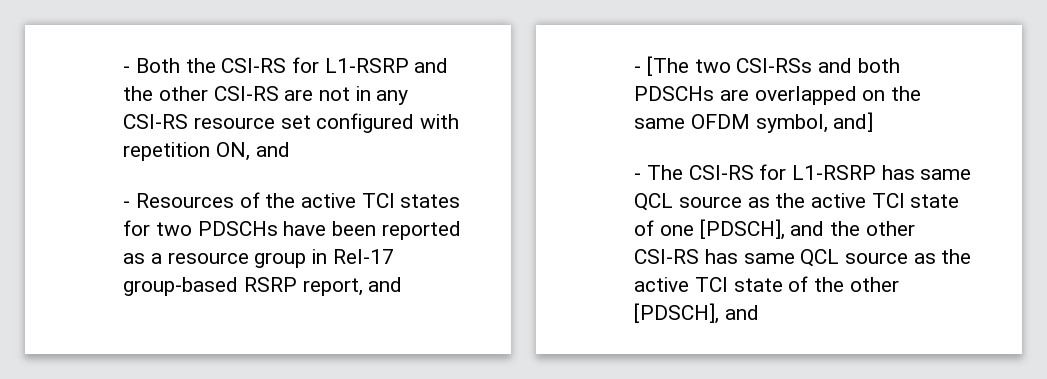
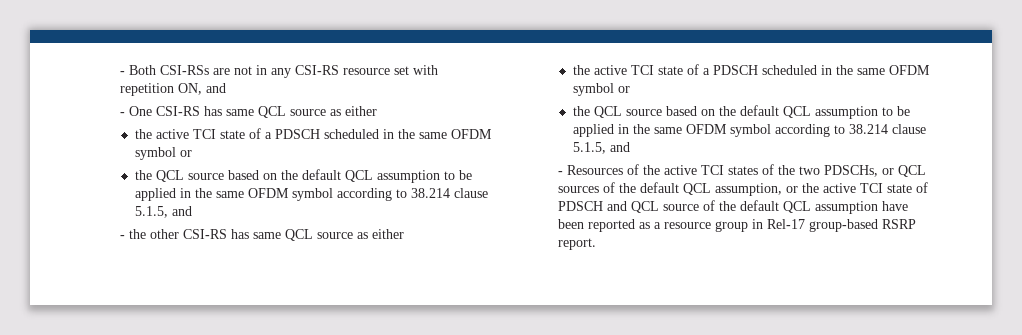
- - Both the CSI-RS for L1-RSRP and the other CSI-RS are not in any CSI-RS resource set configured with repetition ON, and
+ - Both CSI-RSs are not in any CSI-RS resource set with repetition ON, and
+ - One CSI-RS has same QCL source as either
+ the active TCI state of a PDSCH scheduled in the same OFDM symbol or
+ the QCL source based on the default QCL assumption to be applied in the same OFDM symbol according to 38.214 clause 5.1.5, and
+ - the other CSI-RS has same QCL source as either
+ the active TCI state of a PDSCH scheduled in the same OFDM symbol or
+ the QCL source based on the default QCL assumption to be applied in the same OFDM symbol according to 38.214 clause 5.1.5, and
- - Resources of the active TCI states for two PDSCHs have been reported as a resource group in Rel-17 group-based RSRP report, and
- - [The two CSI-RSs and both PDSCHs are overlapped on the same OFDM symbol, and]
- - The CSI-RS for L1-RSRP has same QCL source as the active TCI state of one [PDSCH], and the other CSI-RS has same QCL source as the active TCI state of the other [PDSCH], and
+ - Resources of the active TCI states of the two PDSCHs, or QCL sources of the default QCL assumption, or the active TCI state of PDSCH and QCL source of the default QCL assumption have been reported as a resource group in Rel-17 group-based RSRP report.

